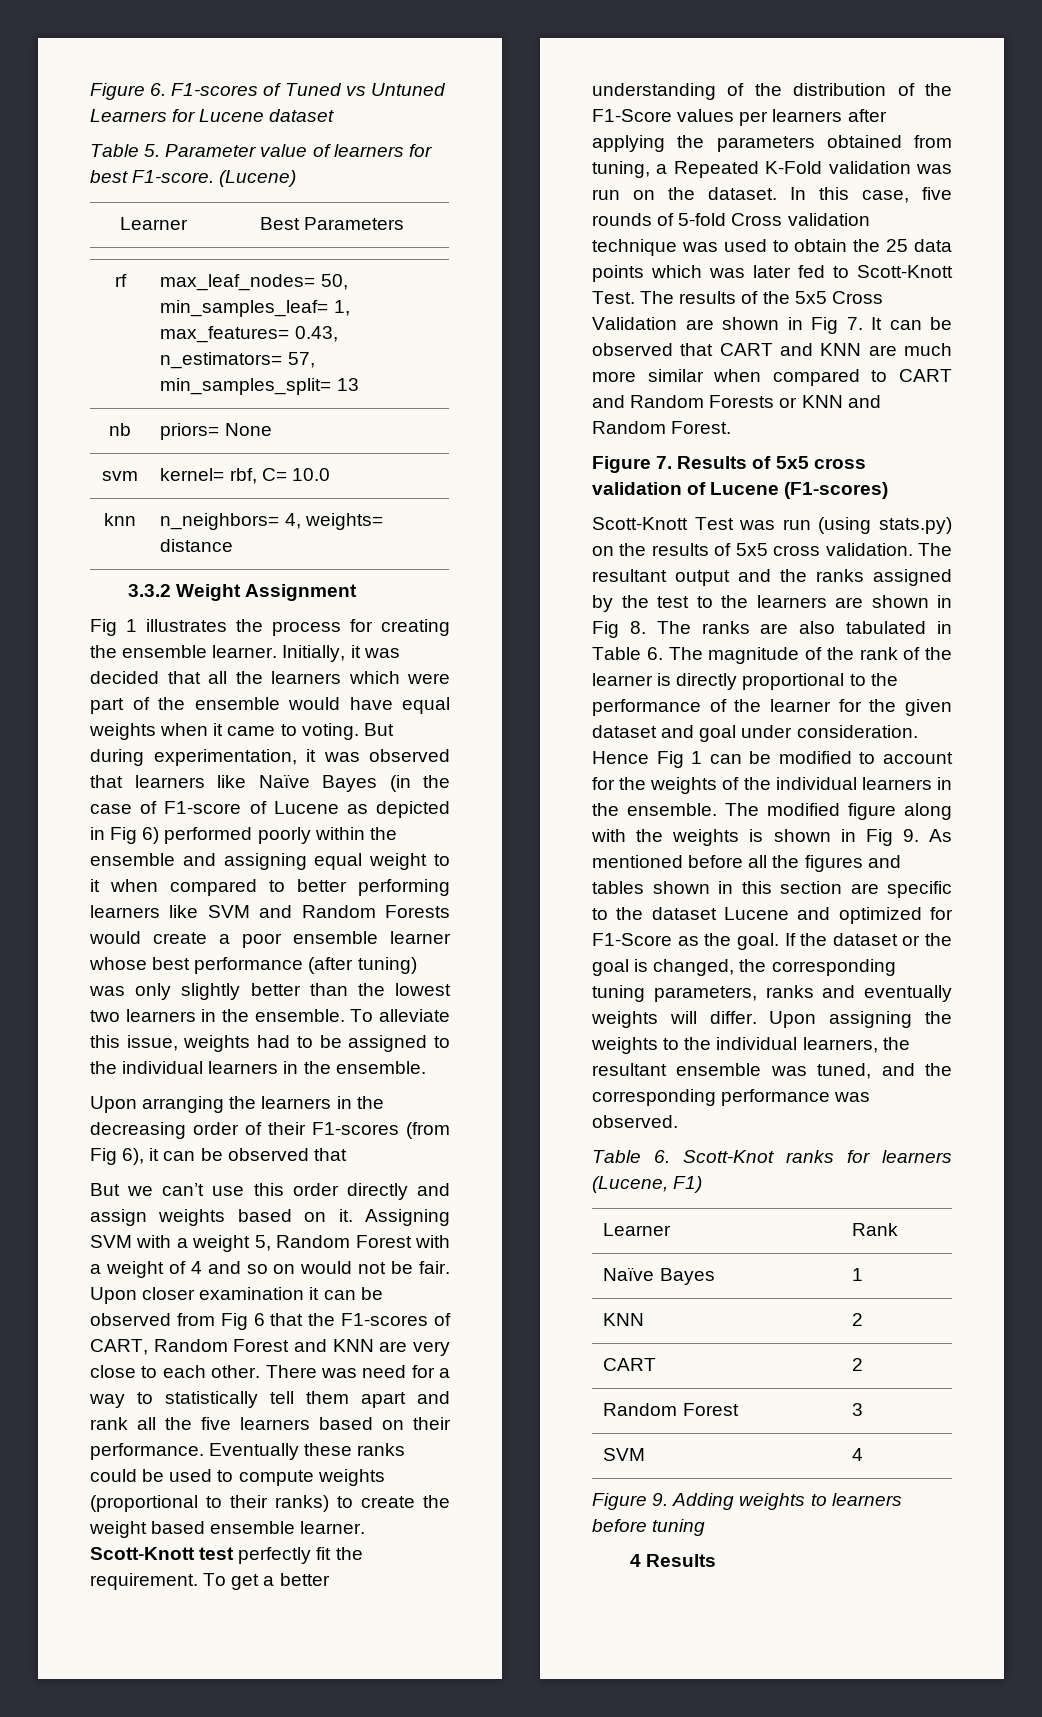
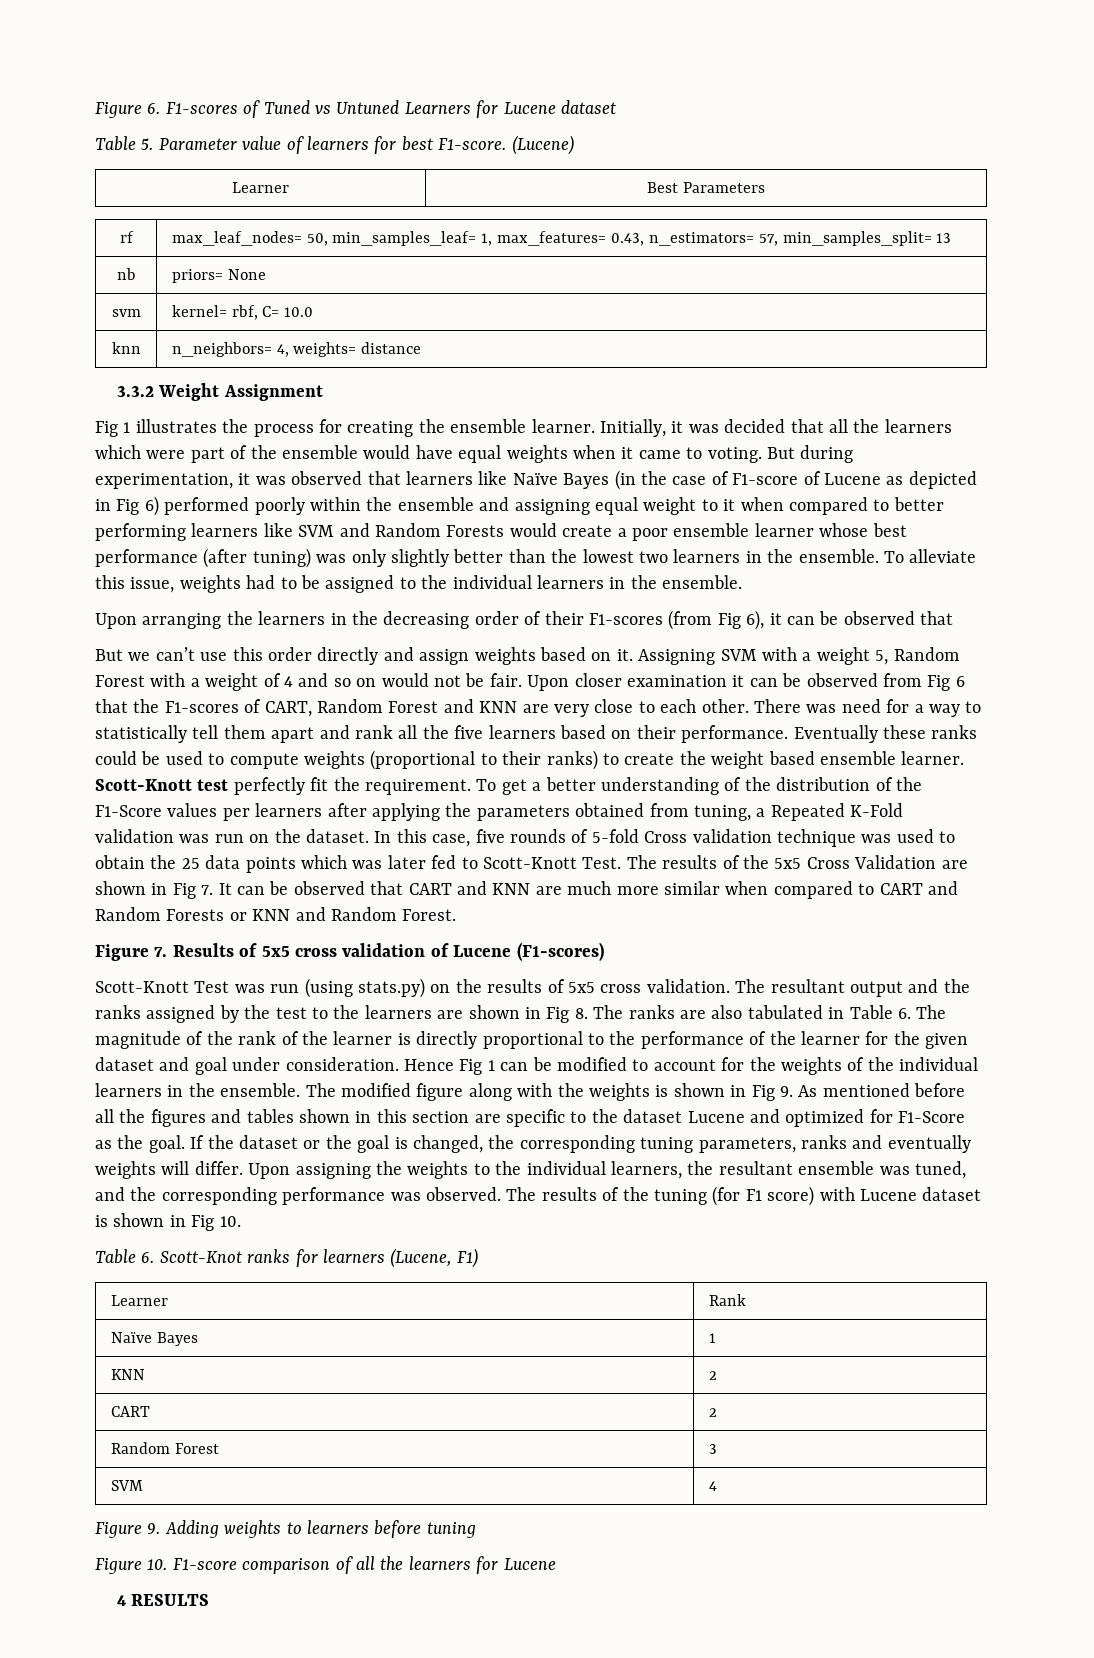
+ The results of the tuning (for F1 score) with Lucene dataset is shown in Fig 10.
- 4 Results
+ Figure 10. F1-score comparison of all the learners for Lucene
+ 4 RESULTS

